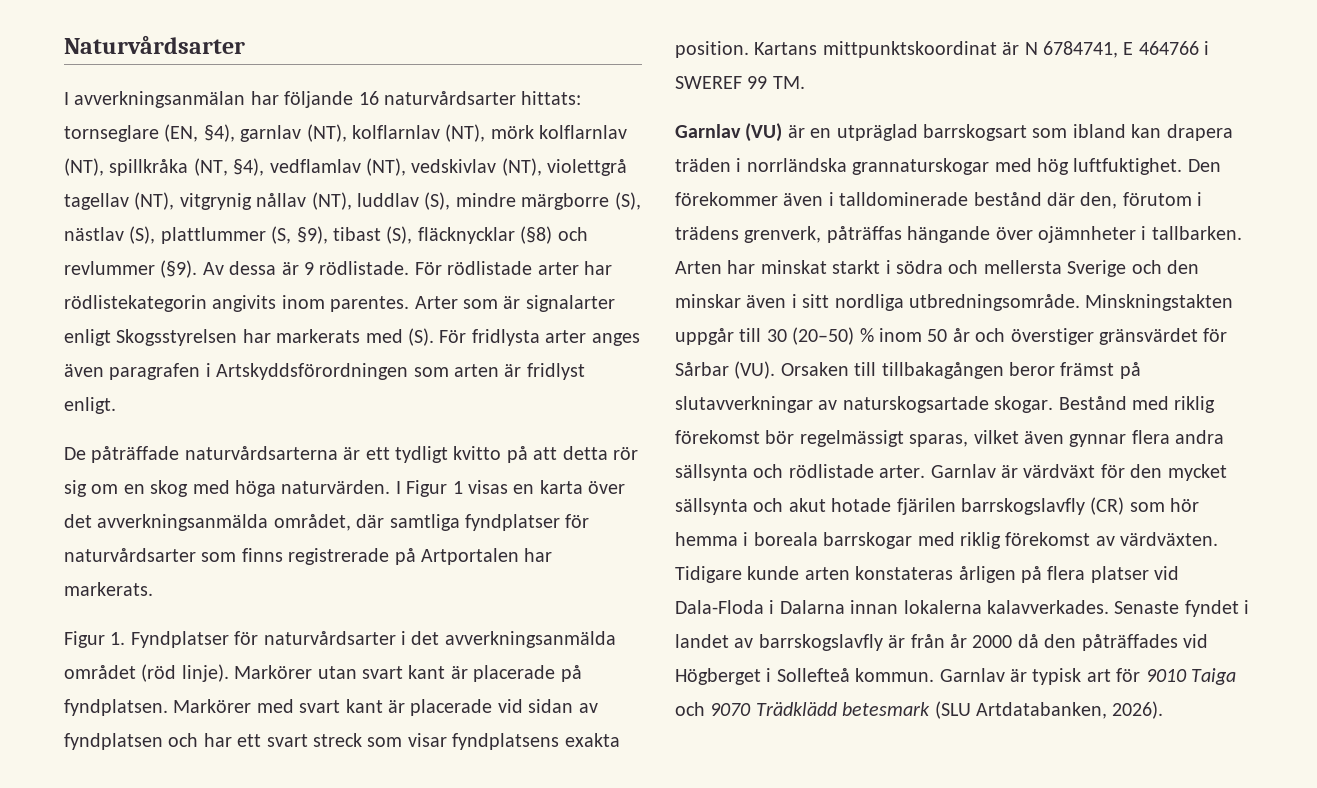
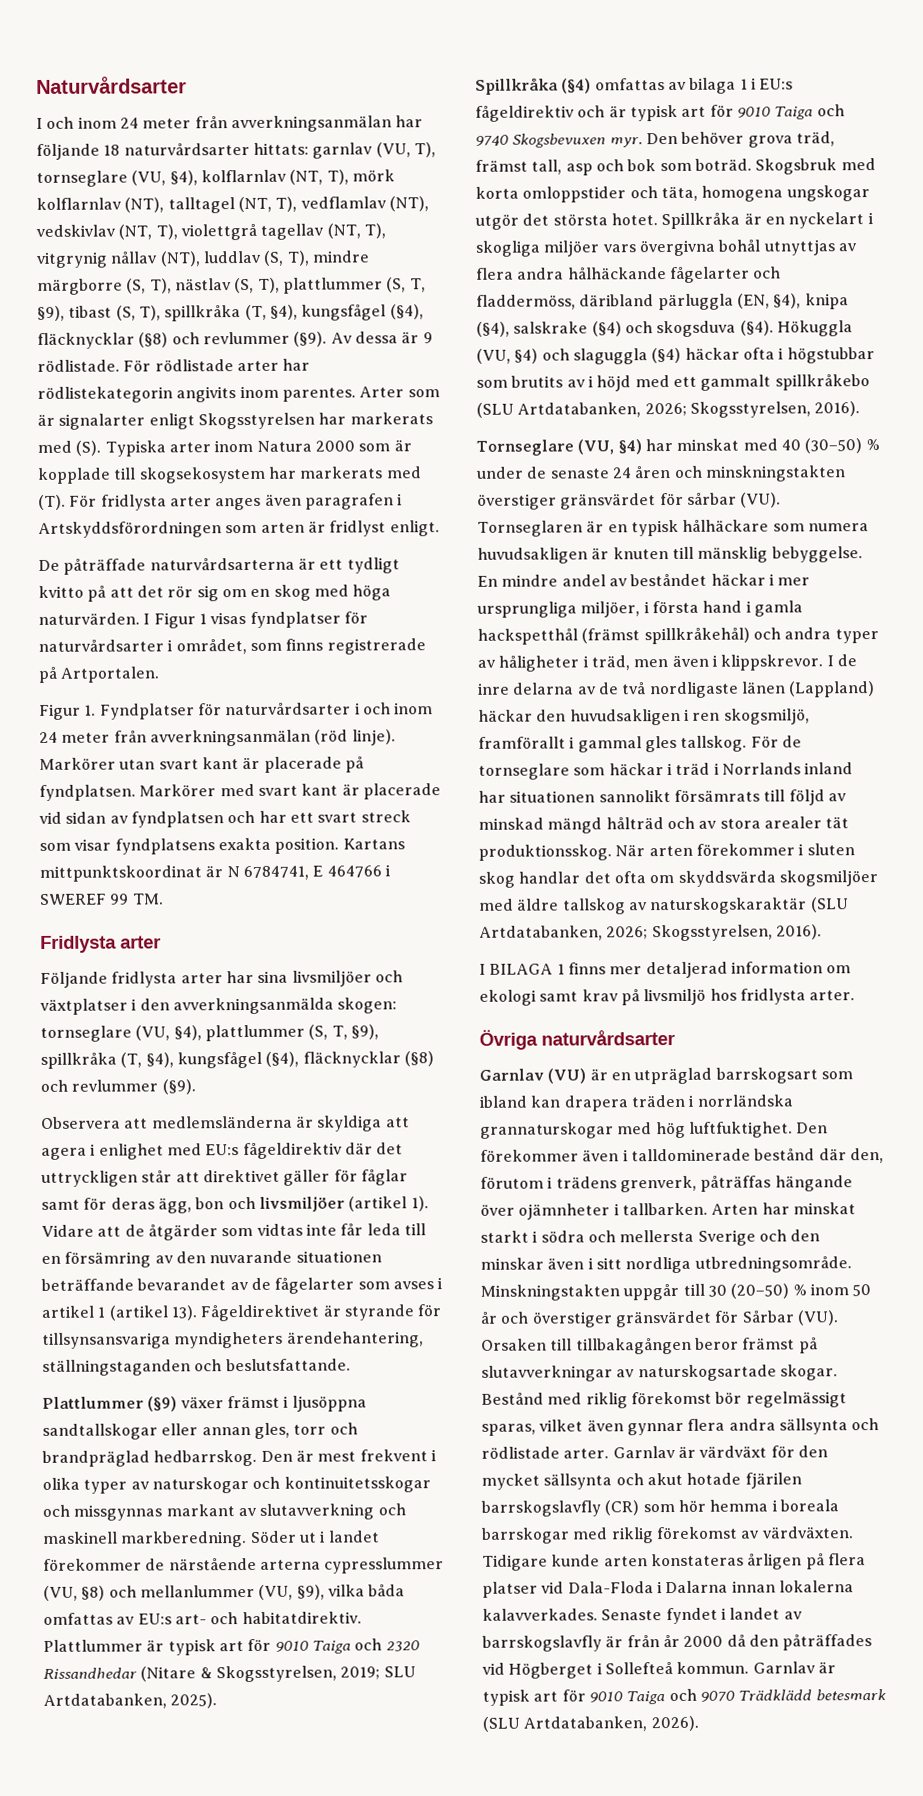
- I avverkningsanmälan har följande 16 naturvårdsarter hittats: tornseglare (EN, §4), garnlav (NT), kolflarnlav (NT), mörk kolflarnlav (NT), spillkråka (NT, §4), vedflamlav (NT), vedskivlav (NT), violettgrå tagellav (NT), vitgrynig nållav (NT), luddlav (S), mindre märgborre (S), nästlav (S), plattlummer (S, §9), tibast (S), fläcknycklar (§8) och revlummer (§9).
+ I och inom 24 meter från avverkningsanmälan har följande 18 naturvårdsarter hittats: garnlav (VU, T), tornseglare (VU, §4), kolflarnlav (NT, T), mörk kolflarnlav (NT), talltagel (NT, T), vedflamlav (NT), vedskivlav (NT, T), violettgrå tagellav (NT, T), vitgrynig nållav (NT), luddlav (S, T), mindre märgborre (S, T), nästlav (S, T), plattlummer (S, T, §9), tibast (S, T), spillkråka (T, §4), kungsfågel (§4), fläcknycklar (§8) och revlummer (§9).
- Arter som är signalarter enligt Skogsstyrelsen har markerats med (S). För fridlysta arter anges även paragrafen i Artskyddsförordningen som arten är fridlyst enligt.
+ Arter som är signalarter enligt Skogsstyrelsen har markerats med (S). Typiska arter inom Natura 2000 som är kopplade till skogsekosystem har markerats med (T). För fridlysta arter anges även paragrafen i Artskyddsförordningen som arten är fridlyst enligt.
- De påträffade naturvårdsarterna är ett tydligt kvitto på att detta rör sig om en skog med höga naturvärden.
+ De påträffade naturvårdsarterna är ett tydligt kvitto på att det rör sig om en skog med höga naturvärden.
- I Figur 1 visas en karta över det avverkningsanmälda området, där samtliga fyndplatser för naturvårdsarter som finns registrerade på Artportalen har markerats.
+ I Figur 1 visas fyndplatser för naturvårdsarter i området, som finns registrerade på Artportalen.
- Figur 1. Fyndplatser för naturvårdsarter i det avverkningsanmälda området (röd linje).
+ Figur 1. Fyndplatser för naturvårdsarter i och inom 24 meter från avverkningsanmälan (röd linje).
+ Fridlysta arter
+ Följande fridlysta arter har sina livsmiljöer och växtplatser i den avverkningsanmälda skogen: tornseglare (VU, §4), plattlummer (S, T, §9), spillkråka (T, §4), kungsfågel (§4), fläcknycklar (§8) och revlummer (§9).
+ Observera att medlemsländerna är skyldiga att agera i enlighet med EU:s fågeldirektiv där det uttryckligen står att direktivet gäller för fåglar samt för deras ägg, bon och livsmiljöer (artikel 1). Vidare att de åtgärder som vidtas inte får leda till en försämring av den nuvarande situationen beträffande bevarandet av de fågelarter som avses i artikel 1 (artikel 13). Fågeldirektivet är styrande för tillsynsansvariga myndigheters ärendehantering, ställningstaganden och beslutsfattande.
+ Plattlummer (§9) växer främst i ljusöppna sandtallskogar eller annan gles, torr och brandpräglad hedbarrskog. Den är mest frekvent i olika typer av naturskogar och kontinuitetsskogar och missgynnas markant av slutavverkning och maskinell markberedning. Söder ut i landet förekommer de närstående arterna cypresslummer (VU, §8) och mellanlummer (VU, §9), vilka båda omfattas av EU:s art- och habitatdirektiv. Plattlummer är typisk art för 9010 Taiga och 2320 Rissandhedar (Nitare & Skogsstyrelsen, 2019; SLU Artdatabanken, 2025).
+ Spillkråka (§4) omfattas av bilaga 1 i EU:s fågeldirektiv och är typisk art för 9010 Taiga och 9740 Skogsbevuxen myr. Den behöver grova träd, främst tall, asp och bok som boträd. Skogsbruk med korta omloppstider och täta, homogena ungskogar utgör det största hotet. Spillkråka är en nyckelart i skogliga miljöer vars övergivna bohål utnyttjas av flera andra hålhäckande fågelarter och fladdermöss, däribland pärluggla (EN, §4), knipa (§4), salskrake (§4) och skogsduva (§4). Hökuggla (VU, §4) och slaguggla (§4) häckar ofta i högstubbar som brutits av i höjd med ett gammalt spillkråkebo (SLU Artdatabanken, 2026; Skogsstyrelsen, 2016).
+ Tornseglare (VU, §4) har minskat med 40 (30–50) % under de senaste 24 åren och minskningstakten överstiger gränsvärdet för sårbar (VU). Tornseglaren är en typisk hålhäckare som numera huvudsakligen är knuten till mänsklig bebyggelse. En mindre andel av beståndet häckar i mer ursprungliga miljöer, i första hand i gamla hackspetthål (främst spillkråkehål) och andra typer av håligheter i träd, men även i klippskrevor. I de inre delarna av de två nordligaste länen (Lappland) häckar den huvudsakligen i ren skogsmiljö, framförallt i gammal gles tallskog. För de tornseglare som häckar i träd i Norrlands inland har situationen sannolikt försämrats till följd av minskad mängd hålträd och av stora arealer tät produktionsskog. När arten förekommer i sluten skog handlar det ofta om skyddsvärda skogsmiljöer med äldre tallskog av naturskogskaraktär (SLU Artdatabanken, 2026; Skogsstyrelsen, 2016).
+ I BILAGA 1 finns mer detaljerad information om ekologi samt krav på livsmiljö hos fridlysta arter.
+ Övriga naturvårdsarter

